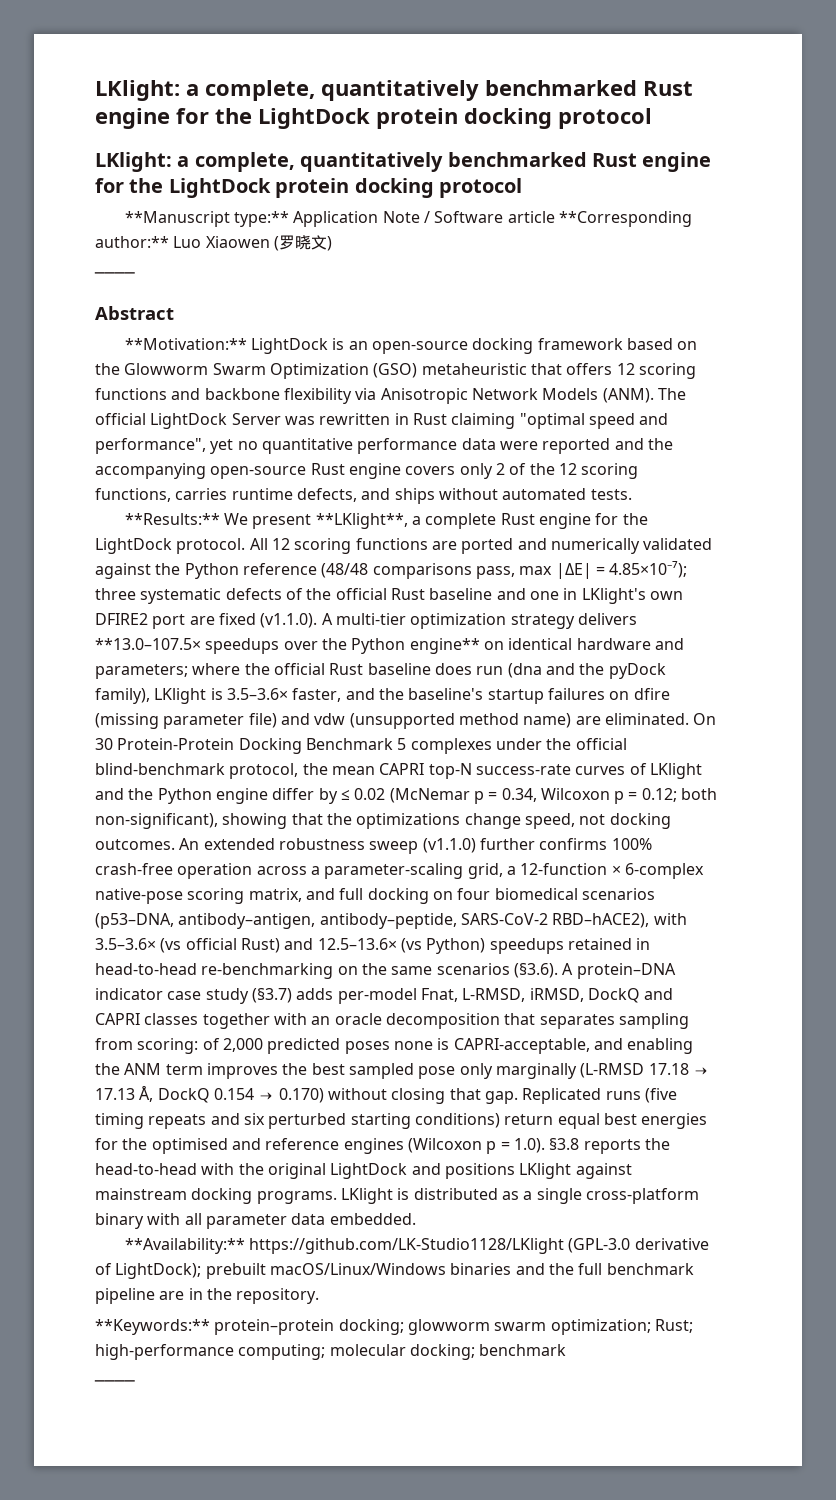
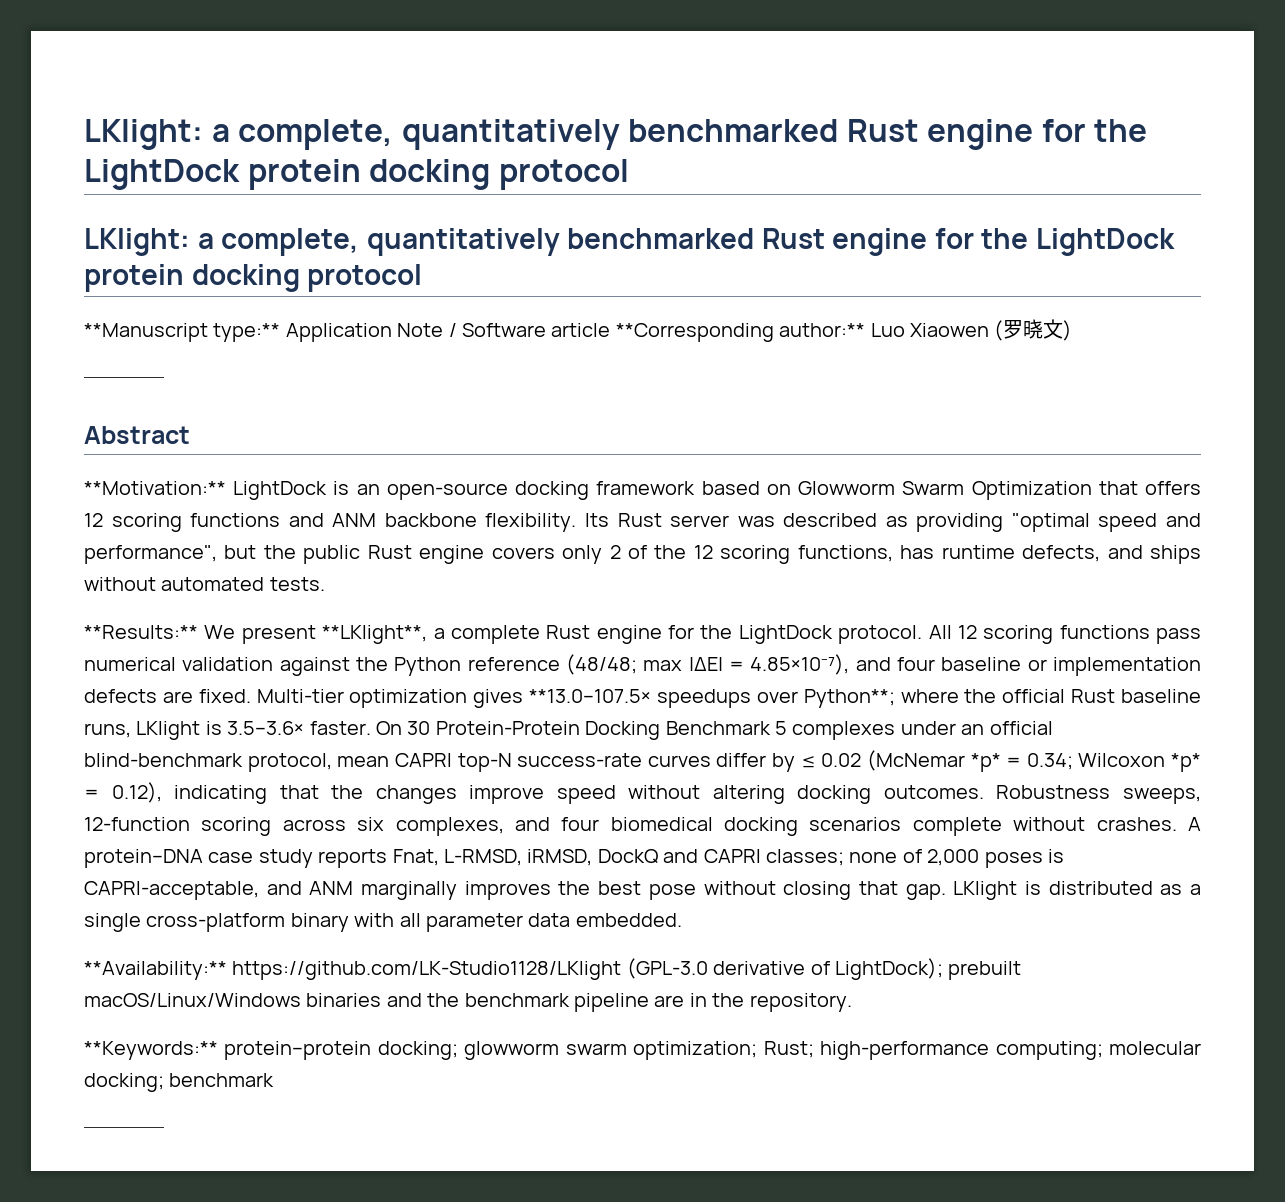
- **Motivation:** LightDock is an open-source docking framework based on the Glowworm Swarm Optimization (GSO) metaheuristic that offers 12 scoring functions and backbone flexibility via Anisotropic Network Models (ANM). The official LightDock Server was rewritten in Rust claiming "optimal speed and performance", yet no quantitative performance data were reported and the accompanying open-source Rust engine covers only 2 of the 12 scoring functions, carries runtime defects, and ships without automated tests.
+ **Motivation:** LightDock is an open-source docking framework based on Glowworm Swarm Optimization that offers 12 scoring functions and ANM backbone flexibility. Its Rust server was described as providing "optimal speed and performance", but the public Rust engine covers only 2 of the 12 scoring functions, has runtime defects, and ships without automated tests.
- All 12 scoring functions are ported and numerically validated against the Python reference (48/48 comparisons pass, max |ΔE| = 4.85×10⁻⁷); three systematic defects of the official Rust baseline and one in LKlight's own DFIRE2 port are fixed (v1.1.0). A multi-tier optimization strategy delivers **13.0–107.5× speedups over the Python engine** on identical hardware and parameters; where the official Rust baseline does run (dna and the pyDock family), LKlight is 3.5–3.6× faster, and the baseline's startup failures on dfire (missing parameter file) and vdw (unsupported method name) are eliminated.
+ All 12 scoring functions pass numerical validation against the Python reference (48/48; max |ΔE| = 4.85×10⁻⁷), and four baseline or implementation defects are fixed. Multi-tier optimization gives **13.0–107.5× speedups over Python**; where the official Rust baseline runs, LKlight is 3.5–3.6× faster.
- On 30 Protein-Protein Docking Benchmark 5 complexes under the official blind-benchmark protocol, the mean CAPRI top-N success-rate curves of LKlight and the Python engine differ by ≤ 0.02 (McNemar p = 0.34, Wilcoxon p = 0.12; both non-significant), showing that the optimizations change speed, not docking outcomes. An extended robustness sweep (v1.1.0) further confirms 100% crash-free operation across a parameter-scaling grid, a 12-function × 6-complex native-pose scoring matrix, and full docking on four biomedical scenarios (p53–DNA, antibody–antigen, antibody–peptide, SARS-CoV-2 RBD–hACE2), with 3.5–3.6× (vs official Rust) and 12.5–13.6× (vs Python) speedups retained in head-to-head re-benchmarking on the same scenarios (§3.6). A protein–DNA indicator case study (§3.7) adds per-model Fnat, L-RMSD, iRMSD, DockQ and CAPRI classes together with an oracle decomposition that separates sampling from scoring: of 2,000 predicted poses none is CAPRI-acceptable, and enabling the ANM term improves the best sampled pose only marginally (L-RMSD 17.18 → 17.13 Å, DockQ 0.154 → 0.170) without closing that gap. Replicated runs (five timing repeats and six perturbed starting conditions) return equal best energies for the optimised and reference engines (Wilcoxon p = 1.0). §3.8 reports the head-to-head with the original LightDock and positions LKlight against mainstream docking programs.
+ On 30 Protein-Protein Docking Benchmark 5 complexes under an official blind-benchmark protocol, mean CAPRI top-N success-rate curves differ by ≤ 0.02 (McNemar *p* = 0.34; Wilcoxon *p* = 0.12), indicating that the changes improve speed without altering docking outcomes. Robustness sweeps, 12-function scoring across six complexes, and four biomedical docking scenarios complete without crashes. A protein–DNA case study reports Fnat, L-RMSD, iRMSD, DockQ and CAPRI classes; none of 2,000 poses is CAPRI-acceptable, and ANM marginally improves the best pose without closing that gap.
- **Availability:** https://github.com/LK-Studio1128/LKlight (GPL-3.0 derivative of LightDock); prebuilt macOS/Linux/Windows binaries and the full benchmark pipeline are in the repository.
+ **Availability:** https://github.com/LK-Studio1128/LKlight (GPL-3.0 derivative of LightDock); prebuilt macOS/Linux/Windows binaries and the benchmark pipeline are in the repository.

